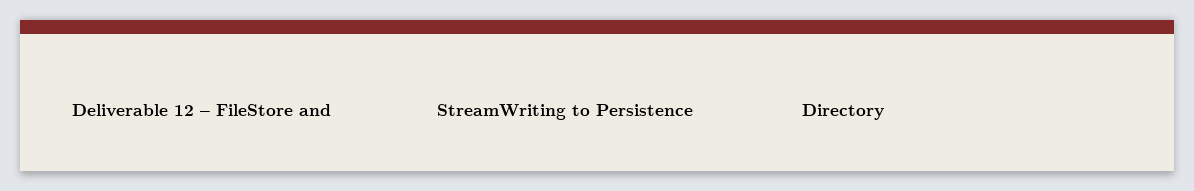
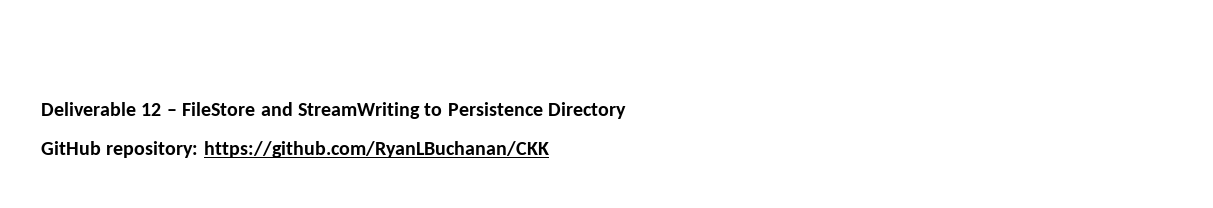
+ GitHub repository: https://github.com/RyanLBuchanan/CKK

